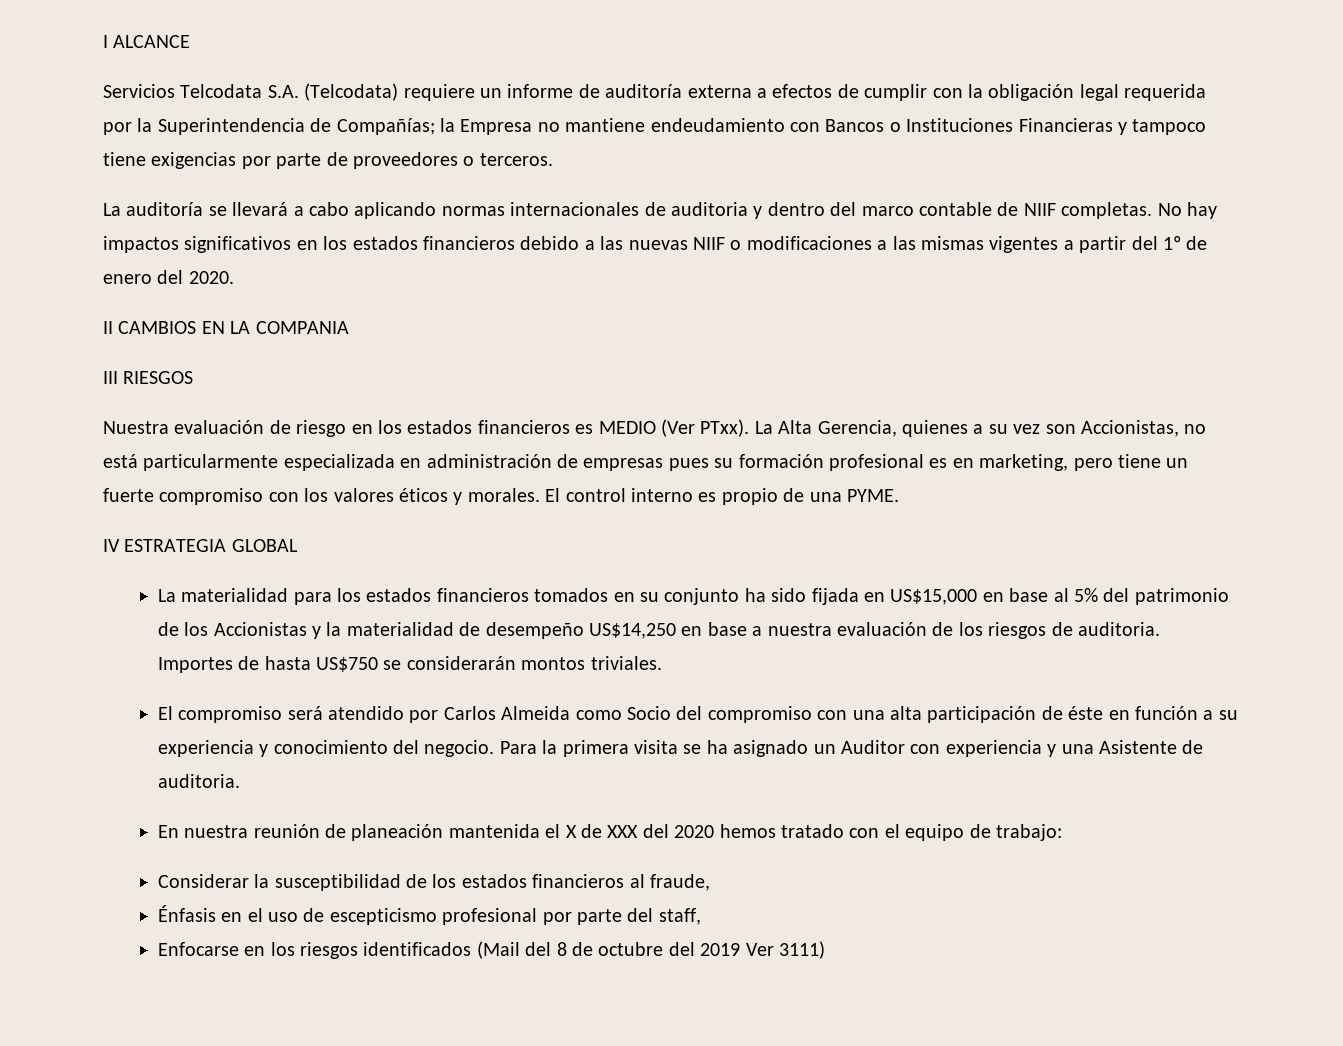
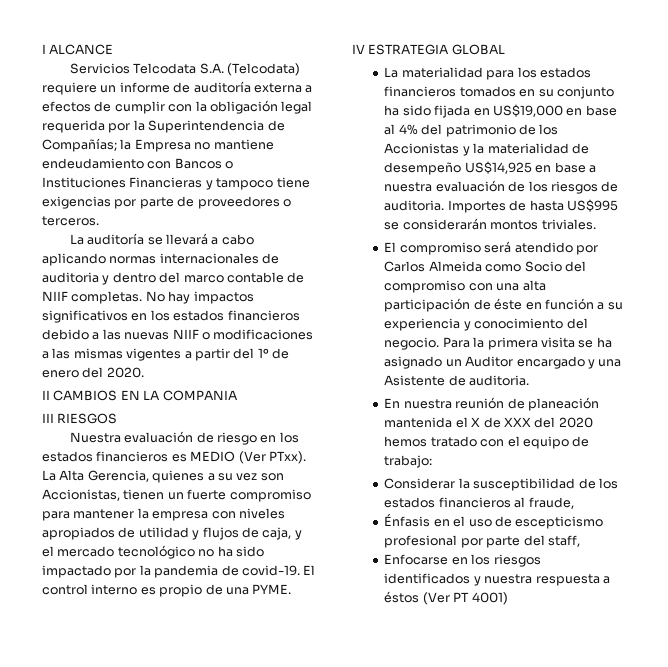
- La Alta Gerencia, quienes a su vez son Accionistas, no está particularmente especializada en administración de empresas pues su formación profesional es en marketing, pero tiene un fuerte compromiso con los valores éticos y morales.
+ La Alta Gerencia, quienes a su vez son Accionistas, tienen un fuerte compromiso para mantener la empresa con niveles apropiados de utilidad y flujos de caja, y el mercado tecnológico no ha sido impactado por la pandemia de covid-19.
- La materialidad para los estados financieros tomados en su conjunto ha sido fijada en US$15,000 en base al 5% del patrimonio de los Accionistas y la materialidad de desempeño US$14,250 en base a nuestra evaluación de los riesgos de auditoria.
+ La materialidad para los estados financieros tomados en su conjunto ha sido fijada en US$19,000 en base al 4% del patrimonio de los Accionistas y la materialidad de desempeño US$14,925 en base a nuestra evaluación de los riesgos de auditoria.
- Importes de hasta US$750 se considerarán montos triviales.
+ Importes de hasta US$995 se considerarán montos triviales.
- Para la primera visita se ha asignado un Auditor con experiencia y una Asistente de auditoria.
+ Para la primera visita se ha asignado un Auditor encargado y una Asistente de auditoria.
- Enfocarse en los riesgos identificados (Mail del 8 de octubre del 2019 Ver 3111)
+ Enfocarse en los riesgos identificados y nuestra respuesta a éstos (Ver PT 4001)

